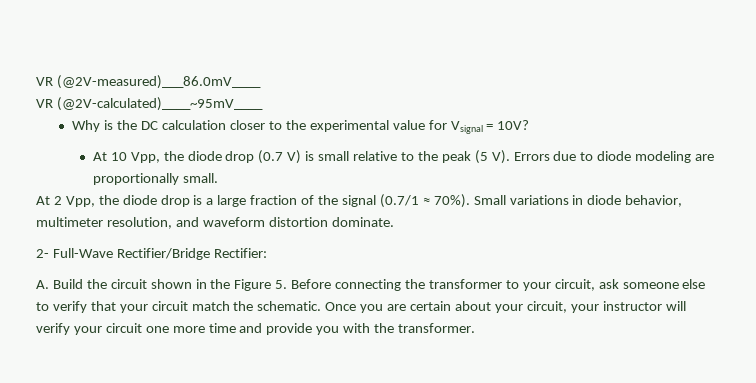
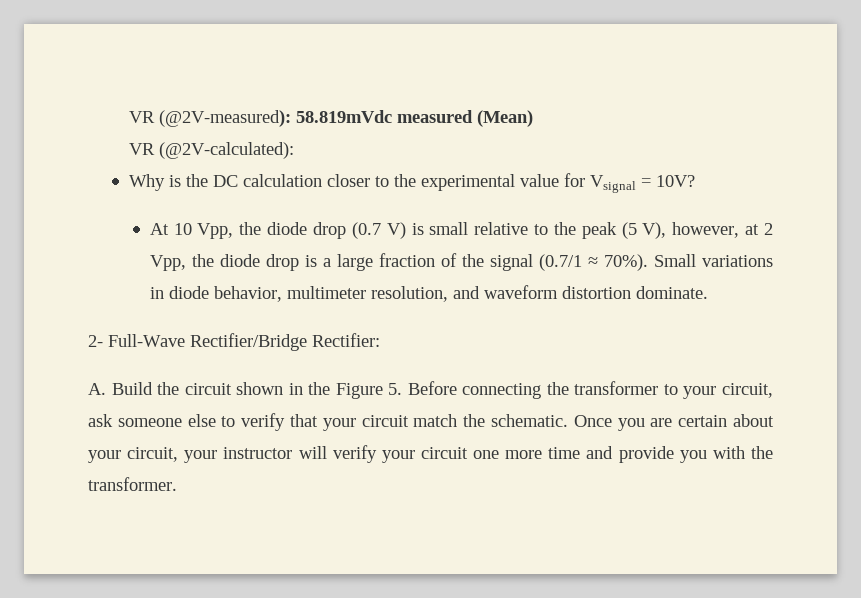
- VR (@2V-measured)___86.0mV____
- VR (@2V-calculated)____~95mV____
+ VR (@2V-measured): 58.819mVdc measured (Mean)
+ VR (@2V-calculated):
- At 10 Vpp, the diode drop (0.7 V) is small relative to the peak (5 V). Errors due to diode modeling are proportionally small.
- At 2 Vpp, the diode drop is a large fraction of the signal (0.7/1 ≈ 70%).
+ At 10 Vpp, the diode drop (0.7 V) is small relative to the peak (5 V), however, at 2 Vpp, the diode drop is a large fraction of the signal (0.7/1 ≈ 70%).

